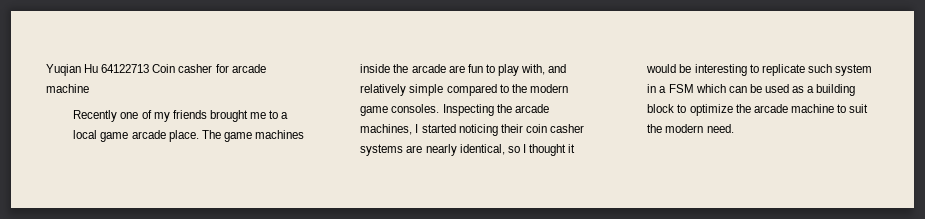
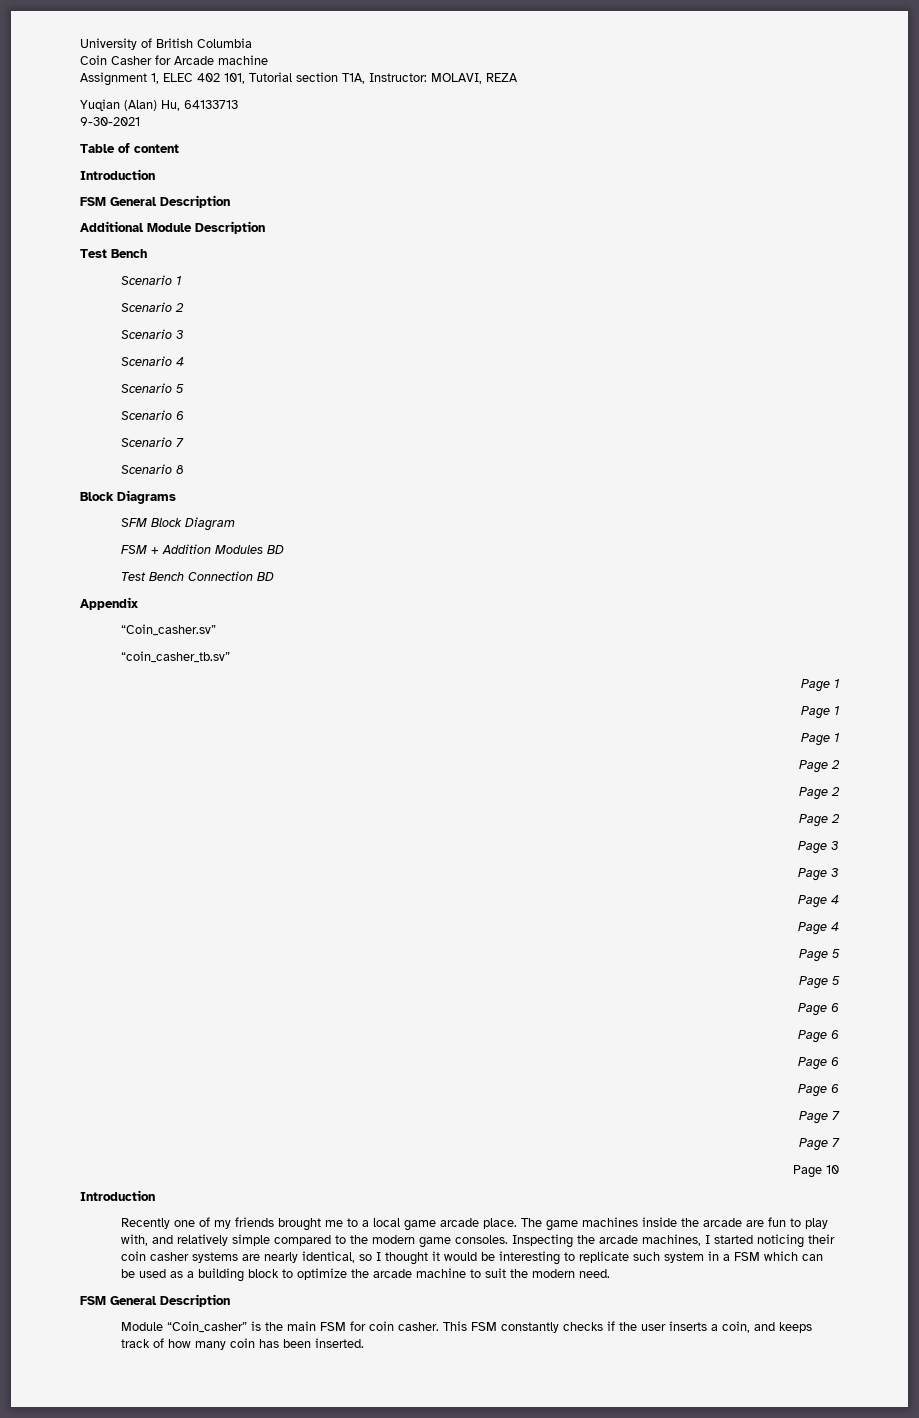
- Yuqian Hu 64122713 Coin casher for arcade machine
+ University of British Columbia
+ Coin Casher for Arcade machine
+ Assignment 1, ELEC 402 101, Tutorial section T1A, Instructor: MOLAVI, REZA
+ Yuqian (Alan) Hu, 64133713
+ 9-30-2021
+ Table of content
+ Introduction
+ FSM General Description
+ Additional Module Description
+ Test Bench
+ Scenario 1
+ Scenario 2
+ Scenario 3
+ Scenario 4
+ Scenario 5
+ Scenario 6
+ Scenario 7
+ Scenario 8
+ Block Diagrams
+ SFM Block Diagram
+ FSM + Addition Modules BD
+ Test Bench Connection BD
+ Appendix
+ “Coin_casher.sv”
+ “coin_casher_tb.sv”
+ Page 1
+ Page 1
+ Page 1
+ Page 2
+ Page 2
+ Page 2
+ Page 3
+ Page 3
+ Page 4
+ Page 4
+ Page 5
+ Page 5
+ Page 6
+ Page 6
+ Page 6
+ Page 6
+ Page 7
+ Page 7
+ Page 10
+ Introduction
  Inspecting the arcade machines, I started noticing their coin casher systems are nearly identical, so I thought it would be interesting to replicate such system in a FSM which can be used as a building block to optimize the arcade machine to suit the modern need.
+ FSM General Description
+ Module “Coin_casher” is the main FSM for coin casher. This FSM constantly checks if the user inserts a coin, and keeps track of how many coin has been inserted.

